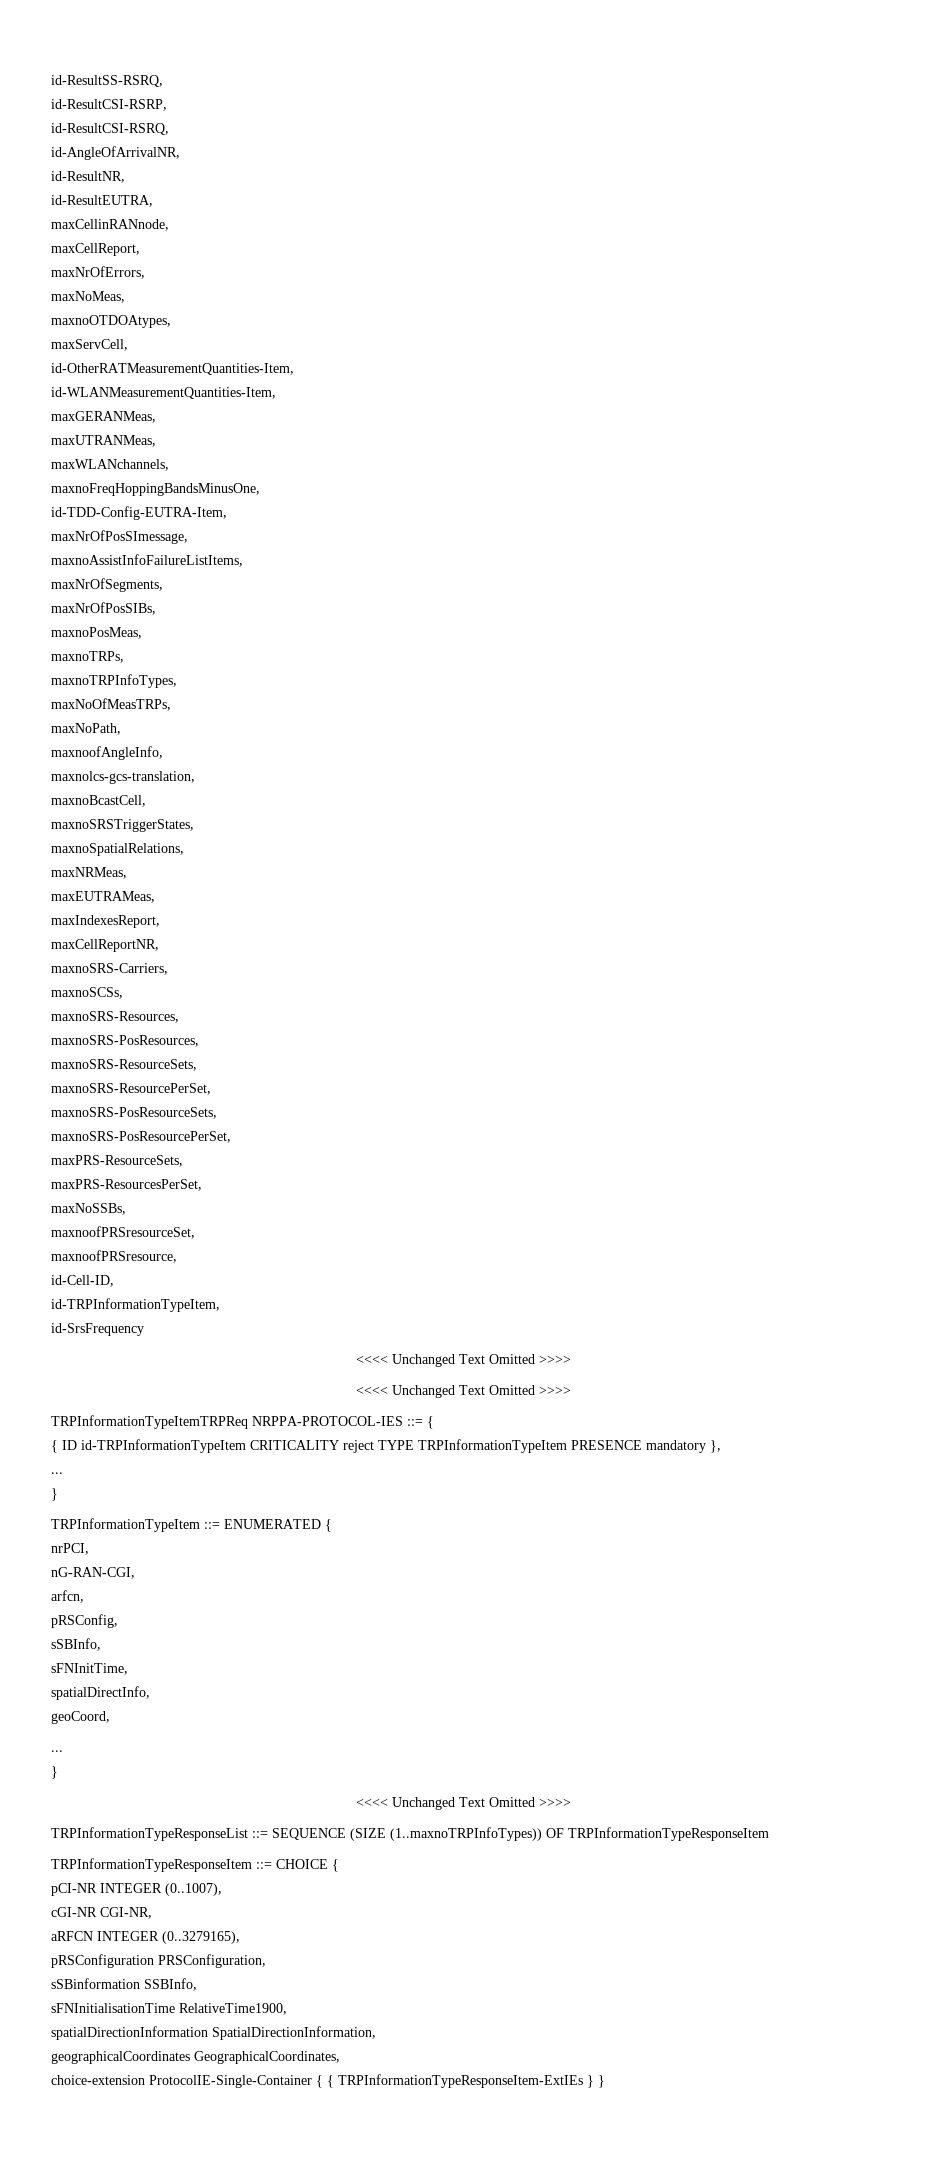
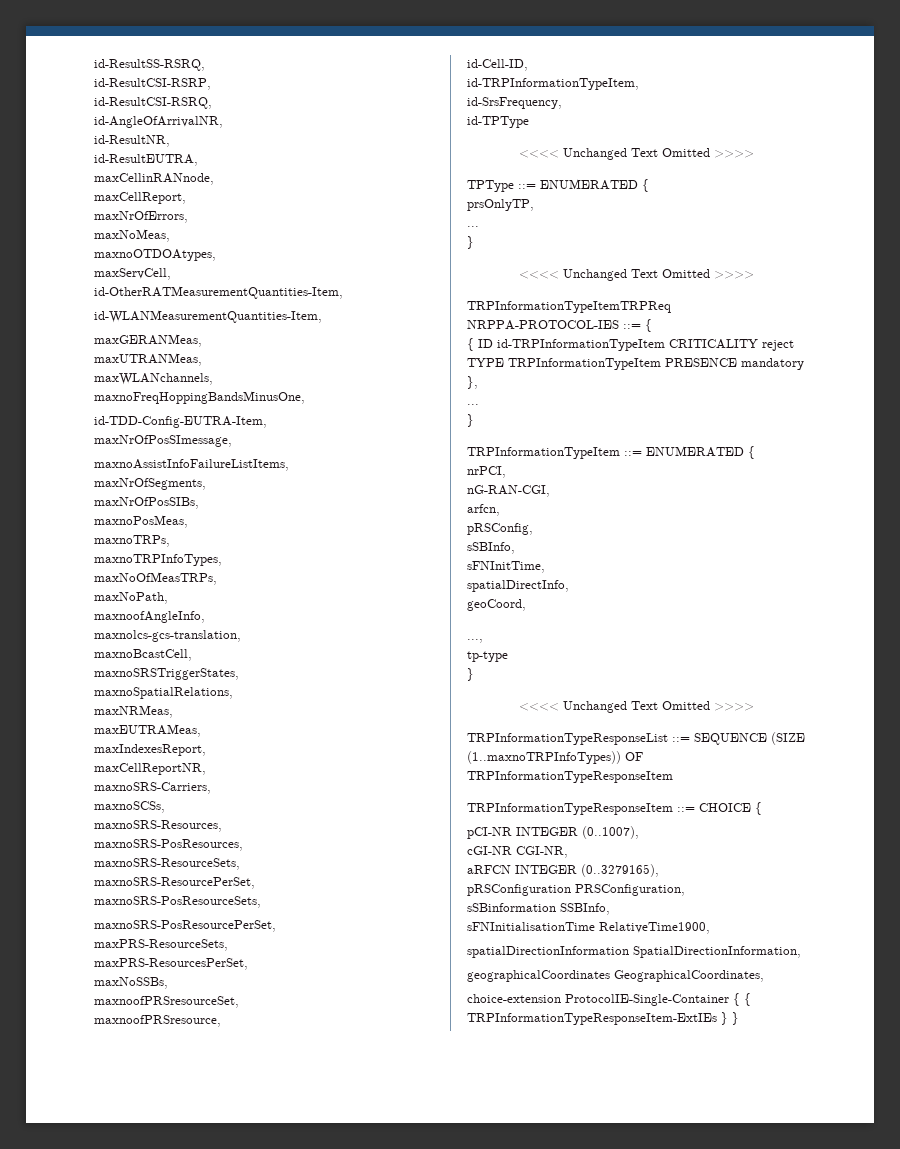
- id-SrsFrequency
+ id-SrsFrequency,
+ id-TPType
  <<<< Unchanged Text Omitted >>>>
+ TPType ::= ENUMERATED {
+ prsOnlyTP,
+ ...
+ }
  geoCoord,
- ...
+ ...,
+ tp-type

